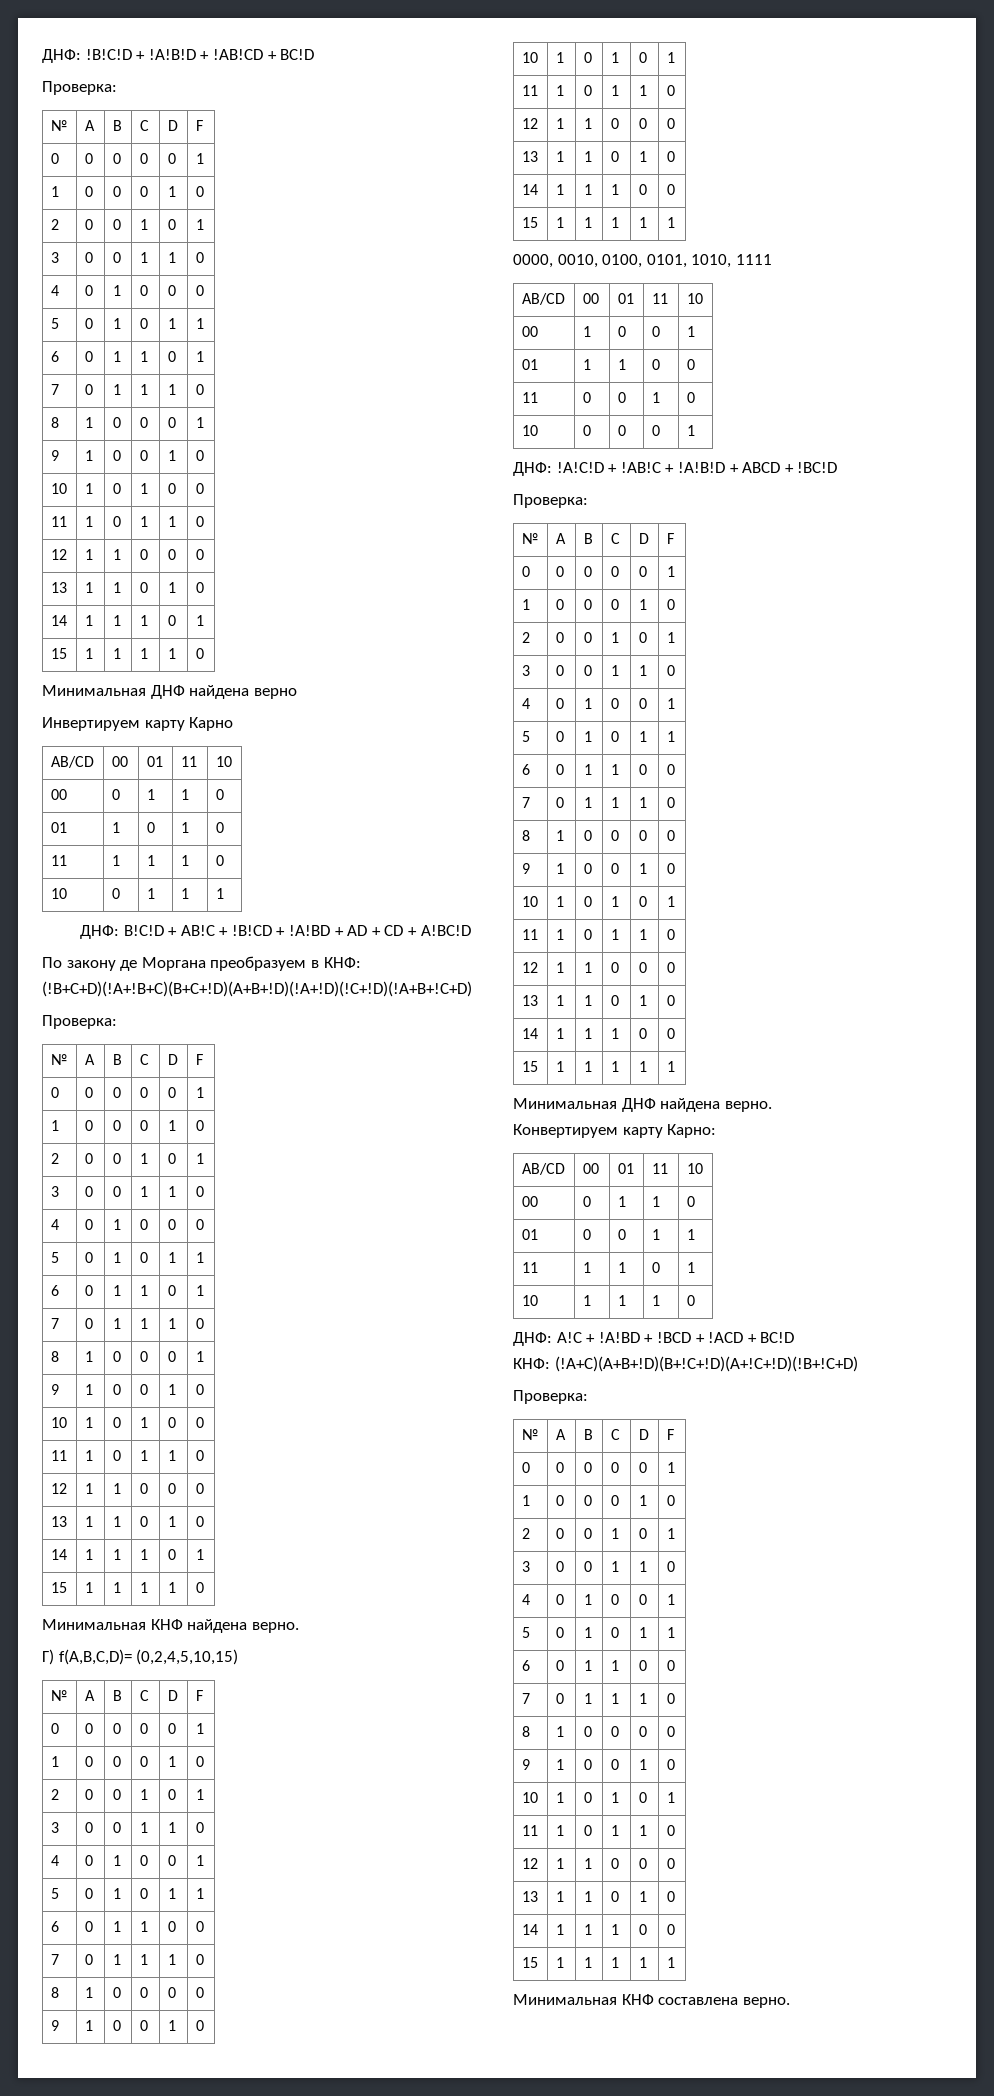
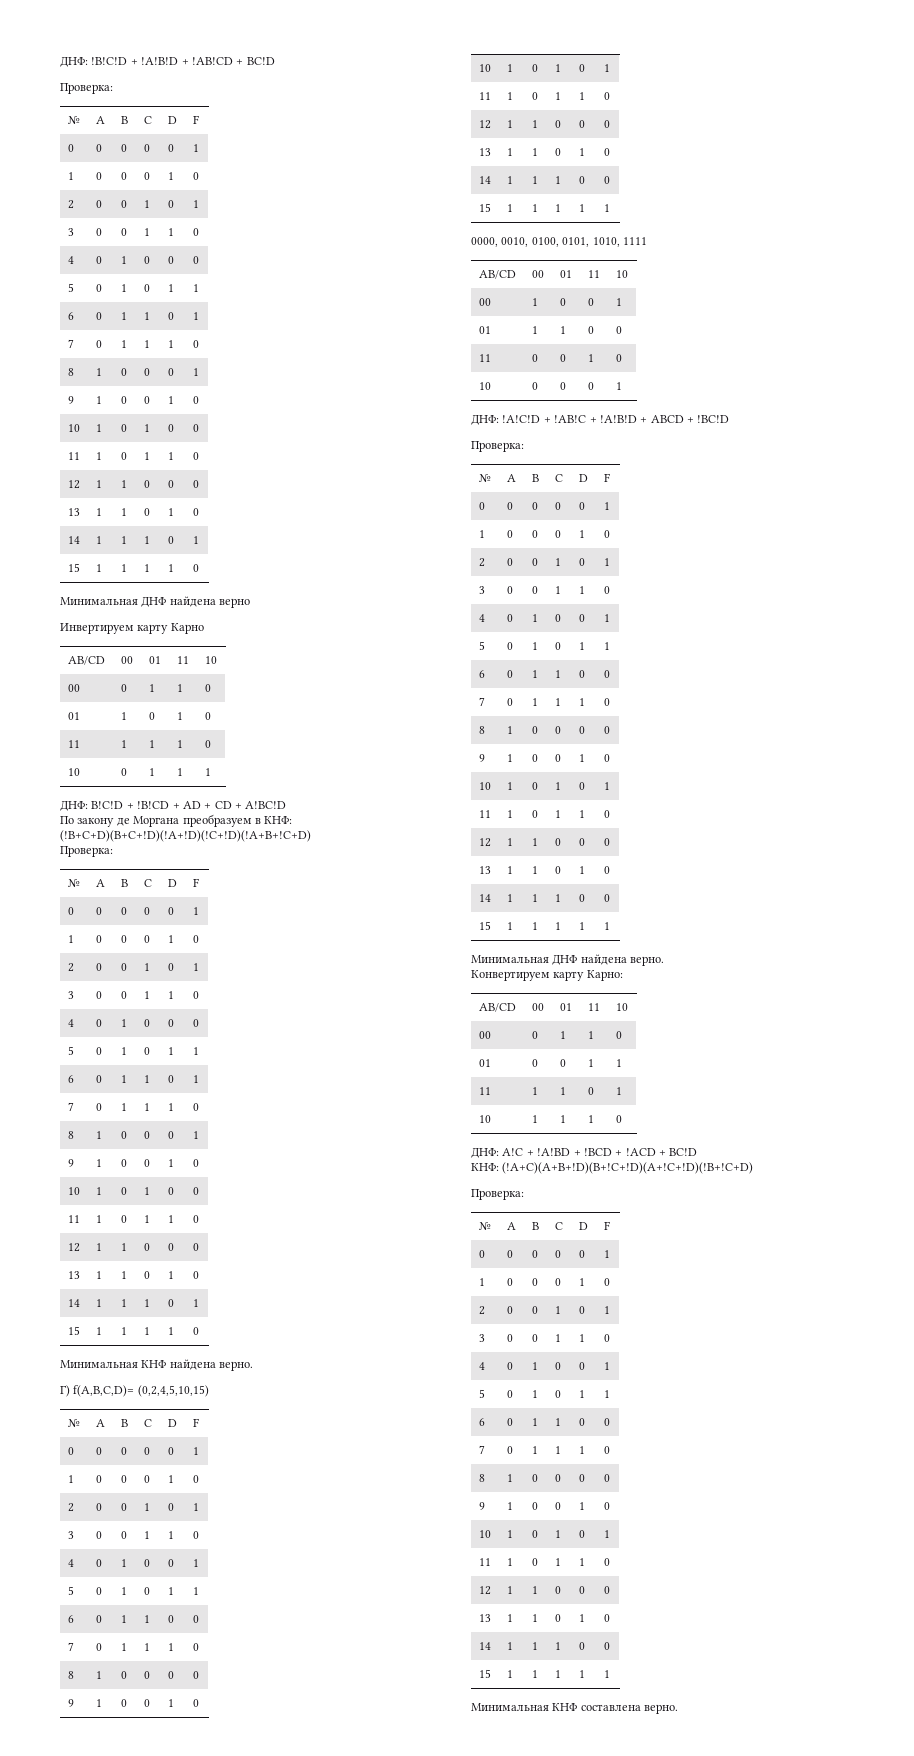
- ДНФ: B!C!D + AB!C + !B!CD + !A!BD + AD + CD + A!BC!D
+ ДНФ: B!C!D + !B!CD + AD + CD + A!BC!D
- По закону де Моргана преобразуем в КНФ: (!B+C+D)(!A+!B+C)(B+C+!D)(A+B+!D)(!A+!D)(!C+!D)(!A+B+!C+D)
+ По закону де Моргана преобразуем в КНФ: (!B+C+D)(B+C+!D)(!A+!D)(!C+!D)(!A+B+!C+D)

